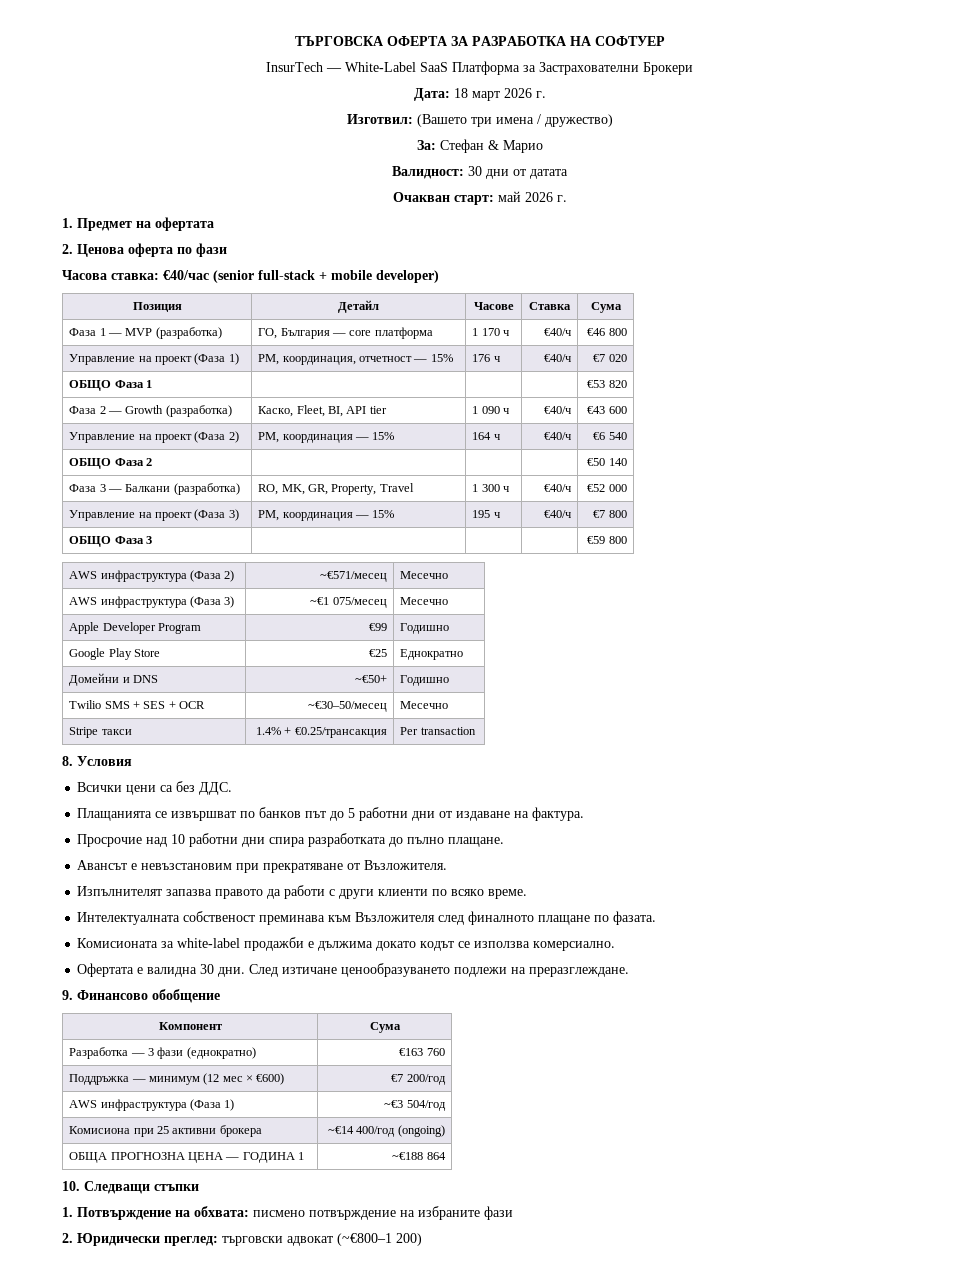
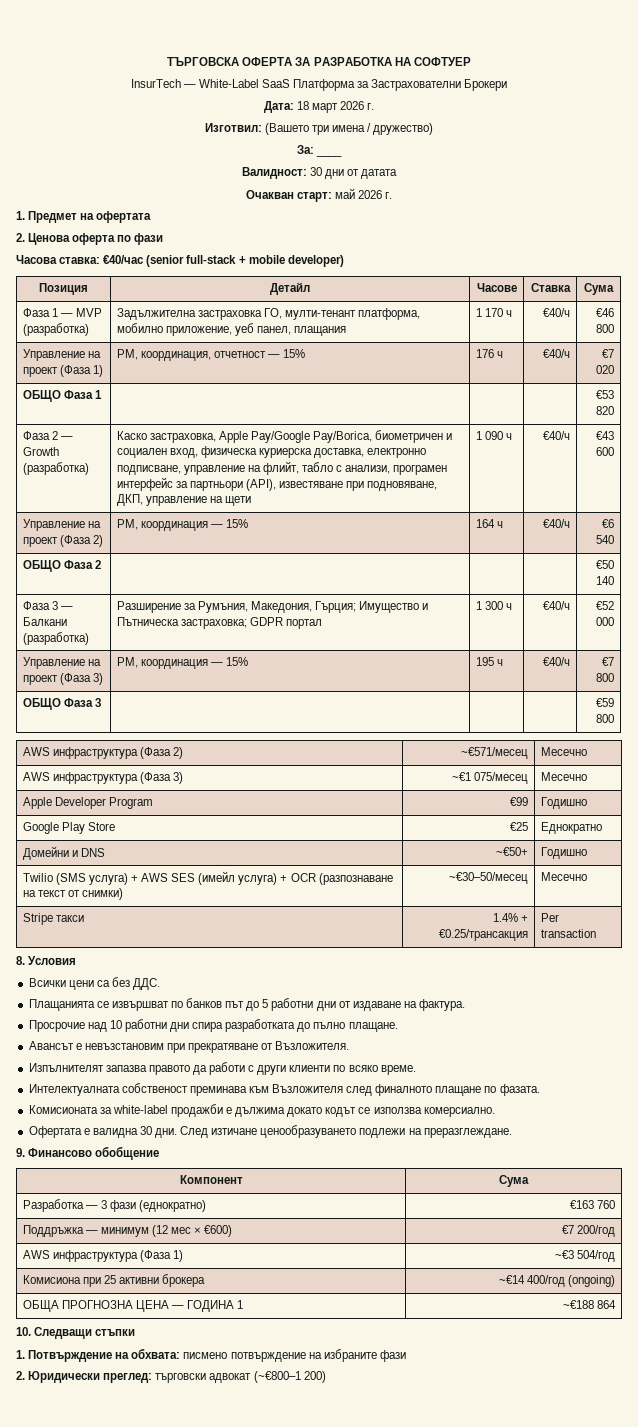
- За: Стефан & Марио
+ За: ____
- Фаза 1 — MVP (разработка) | ГО, България — core платформа | 1 170 ч | €40/ч | €46 800
+ Фаза 1 — MVP (разработка) | Задължителна застраховка ГО, мулти-тенант платформа, мобилно приложение, уеб панел, плащания | 1 170 ч | €40/ч | €46 800
- Каско, Fleet, BI, API tier
+ Каско застраховка, Apple Pay/Google Pay/Borica, биометричен и социален вход, физическа куриерска доставка, електронно подписване, управление на флийт, табло с анализи, програмен интерфейс за партньори (API), известяване при подновяване, ДКП, управление на щети
- Фаза 3 — Балкани (разработка) | RO, MK, GR, Property, Travel | 1 300 ч | €40/ч | €52 000
+ Фаза 3 — Балкани (разработка) | Разширение за Румъния, Македония, Гърция; Имущество и Пътническа застраховка; GDPR портал | 1 300 ч | €40/ч | €52 000
- Twilio SMS + SES + OCR | ~€30–50/месец | Месечно
+ Twilio (SMS услуга) + AWS SES (имейл услуга) + OCR (разпознаване на текст от снимки) | ~€30–50/месец | Месечно

